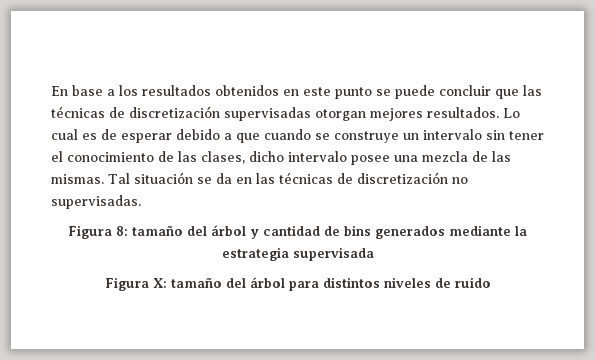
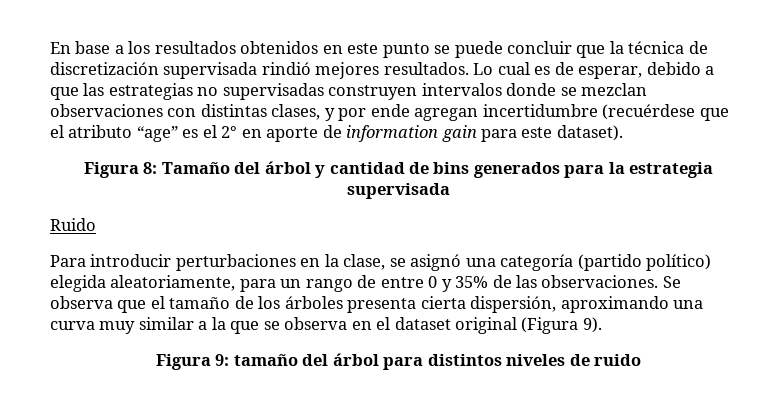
- En base a los resultados obtenidos en este punto se puede concluir que las técnicas de discretización supervisadas otorgan mejores resultados.
+ En base a los resultados obtenidos en este punto se puede concluir que la técnica de discretización supervisada rindió mejores resultados.
- Lo cual es de esperar debido a que cuando se construye un intervalo sin tener el conocimiento de las clases, dicho intervalo posee una mezcla de las mismas. Tal situación se da en las técnicas de discretización no supervisadas.
+ Lo cual es de esperar, debido a que las estrategias no supervisadas construyen intervalos donde se mezclan observaciones con distintas clases, y por ende agregan incertidumbre (recuérdese que el atributo “age” es el 2° en aporte de information gain para este dataset).
- Figura 8: tamaño del árbol y cantidad de bins generados mediante la estrategia supervisada
+ Figura 8: Tamaño del árbol y cantidad de bins generados para la estrategia supervisada
- Figura X: tamaño del árbol para distintos niveles de ruido
+ Ruido
+ Para introducir perturbaciones en la clase, se asignó una categoría (partido político) elegida aleatoriamente, para un rango de entre 0 y 35% de las observaciones. Se observa que el tamaño de los árboles presenta cierta dispersión, aproximando una curva muy similar a la que se observa en el dataset original (Figura 9).
+ Figura 9: tamaño del árbol para distintos niveles de ruido

